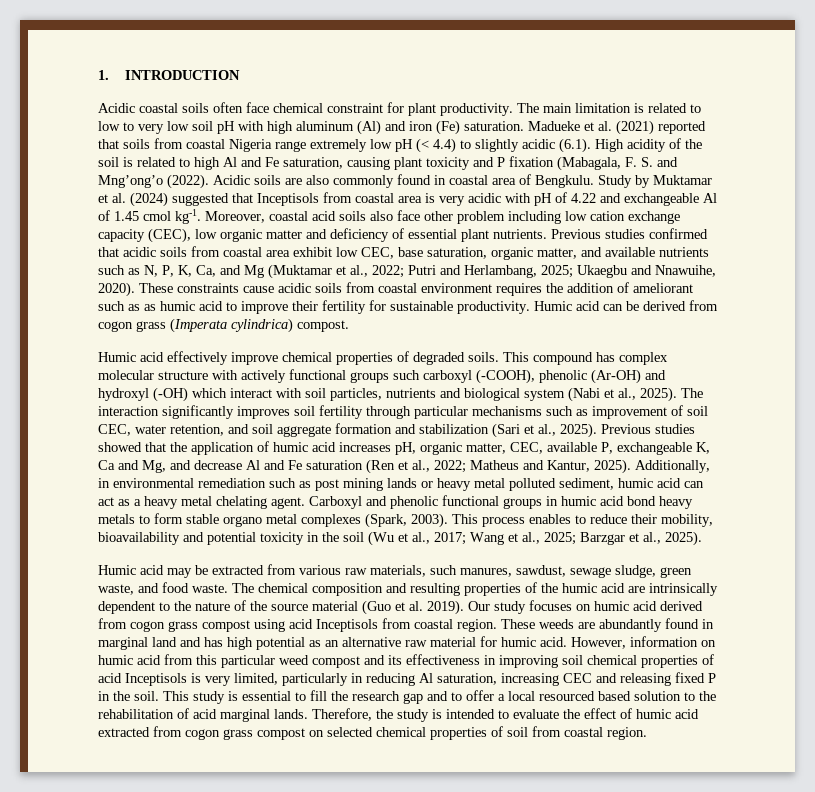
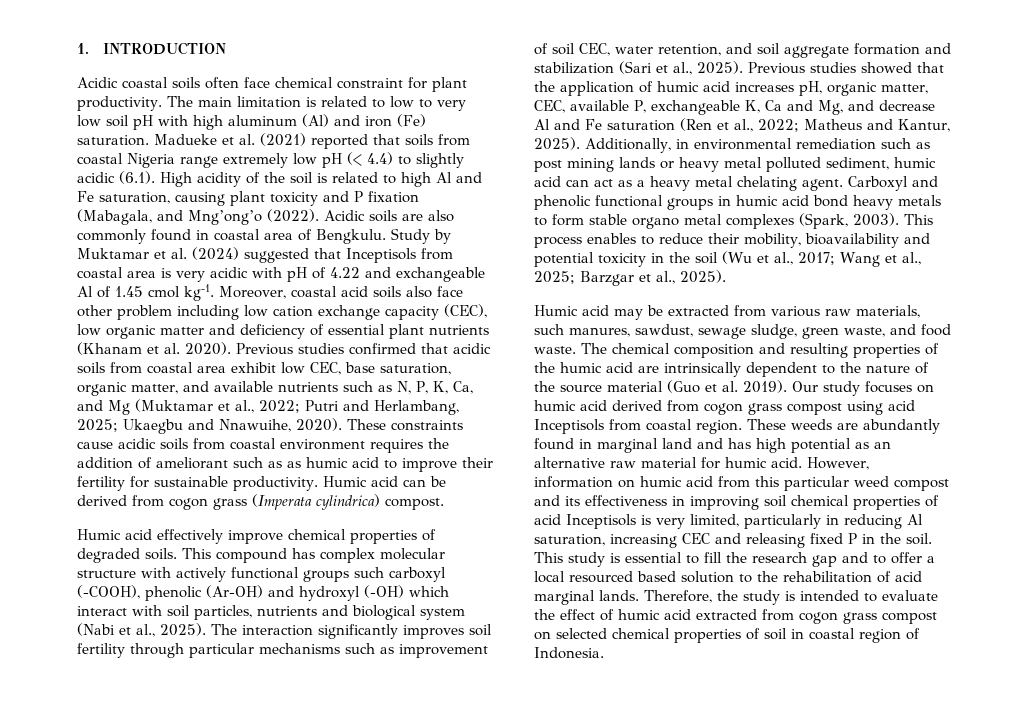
- Madueke et al. (2021) reported that soils from coastal Nigeria range extremely low pH (< 4.4) to slightly acidic (6.1). High acidity of the soil is related to high Al and Fe saturation, causing plant toxicity and P fixation (Mabagala, F. S. and Mng’ong’o (2022).
+ Madueke et al. (2021) reported that soils from coastal Nigeria range extremely low pH (< 4.4) to slightly acidic (6.1). High acidity of the soil is related to high Al and Fe saturation, causing plant toxicity and P fixation (Mabagala, and Mng’ong’o (2022).
- Moreover, coastal acid soils also face other problem including low cation exchange capacity (CEC), low organic matter and deficiency of essential plant nutrients.
+ Moreover, coastal acid soils also face other problem including low cation exchange capacity (CEC), low organic matter and deficiency of essential plant nutrients (Khanam et al. 2020).
- Therefore, the study is intended to evaluate the effect of humic acid extracted from cogon grass compost on selected chemical properties of soil from coastal region.
+ Therefore, the study is intended to evaluate the effect of humic acid extracted from cogon grass compost on selected chemical properties of soil in coastal region of Indonesia.

